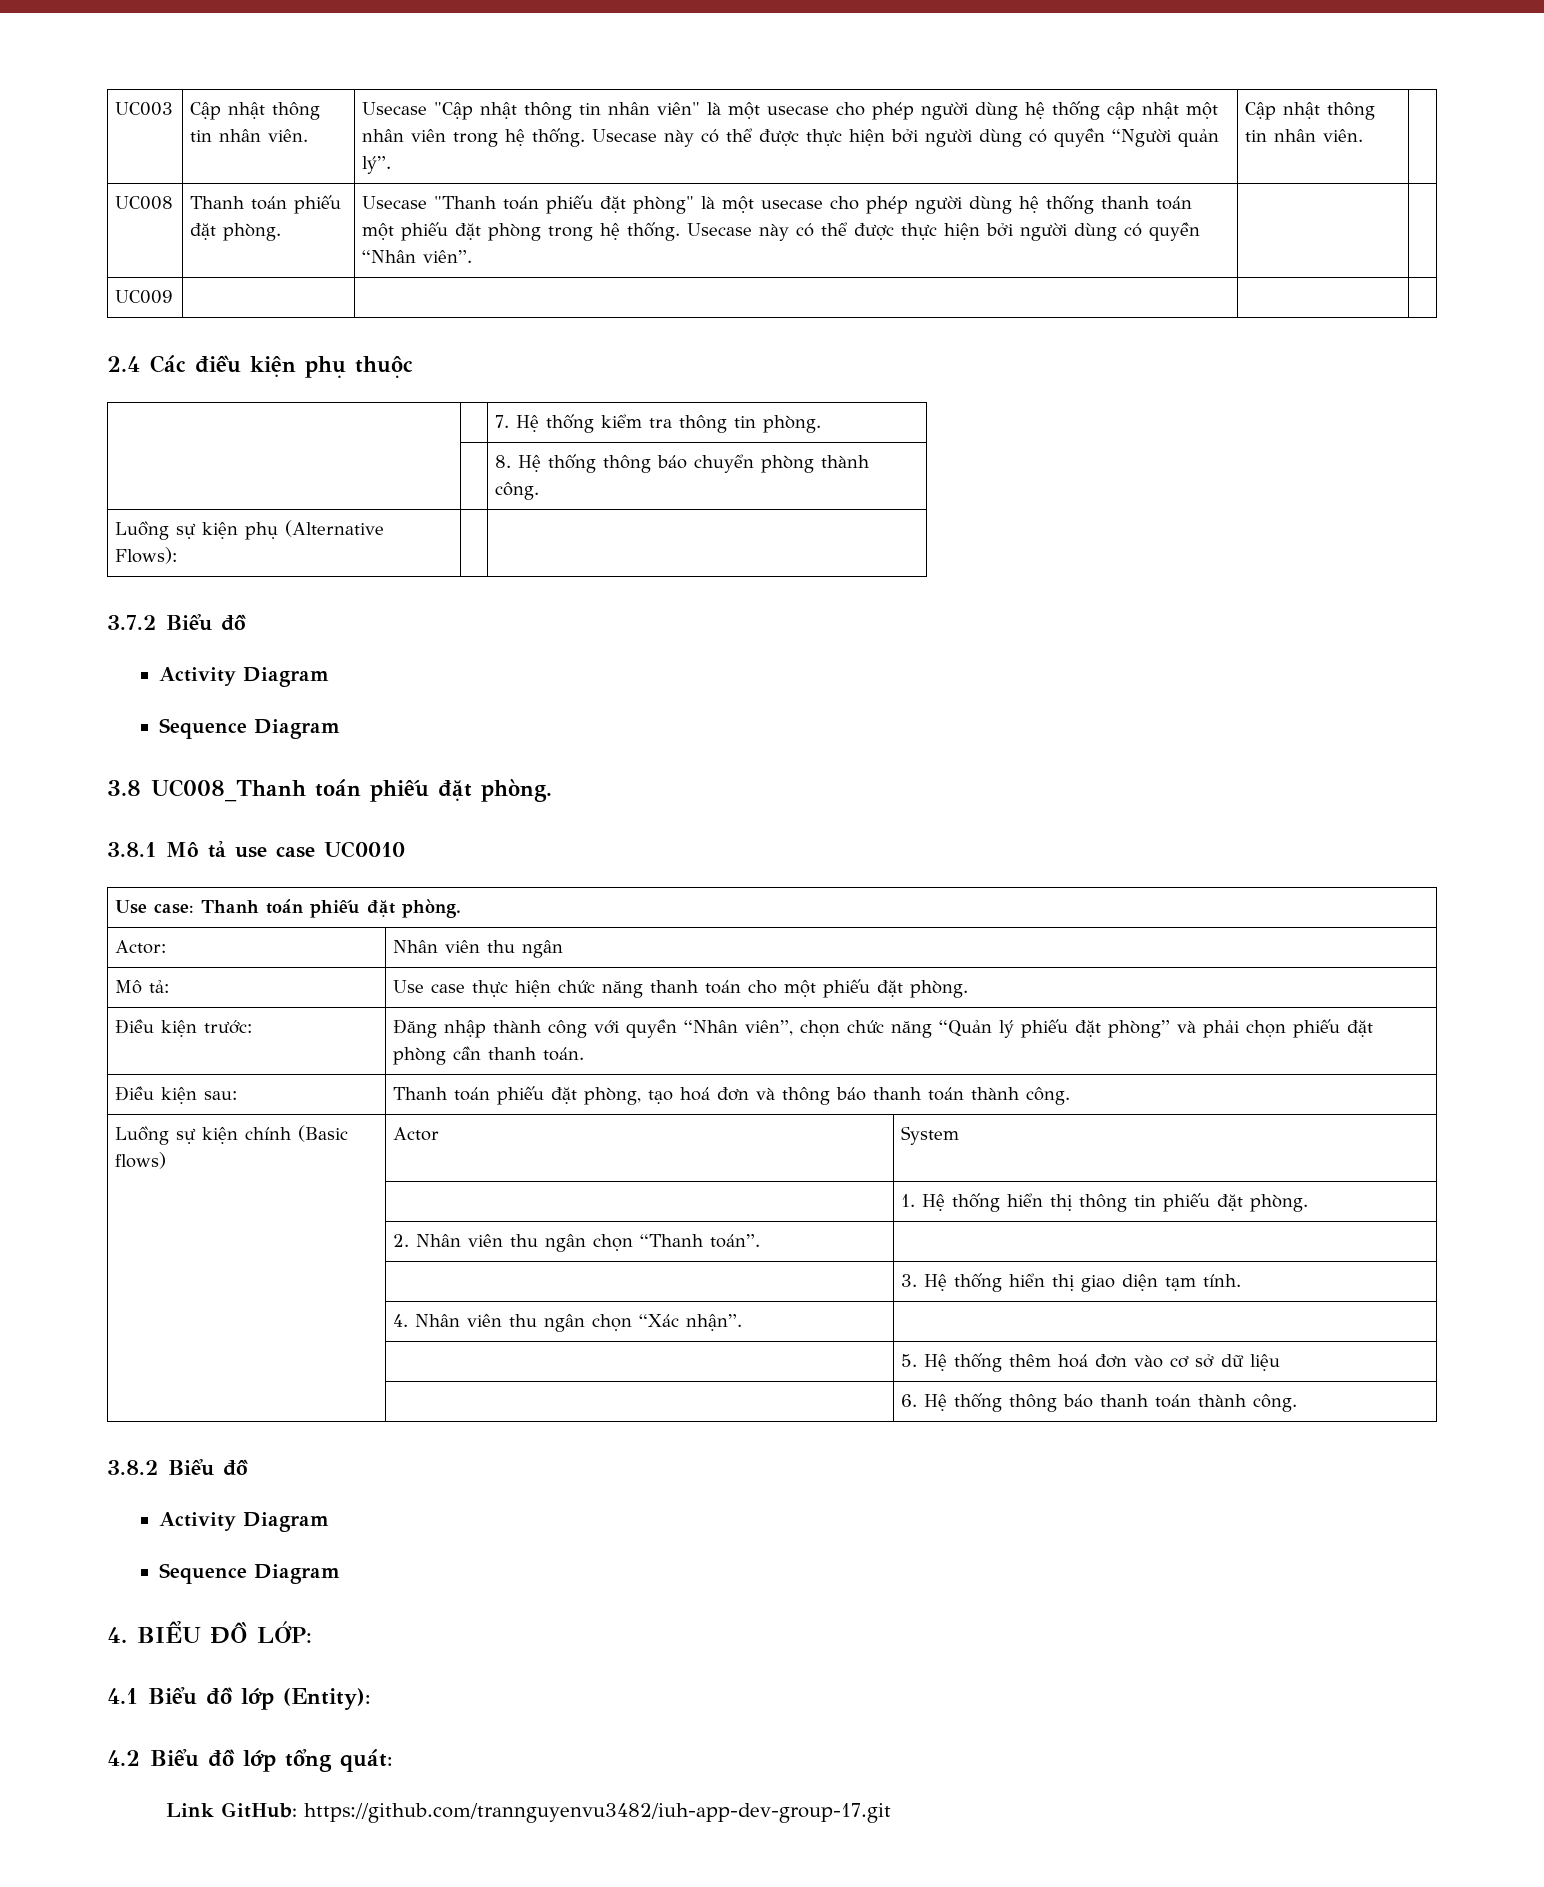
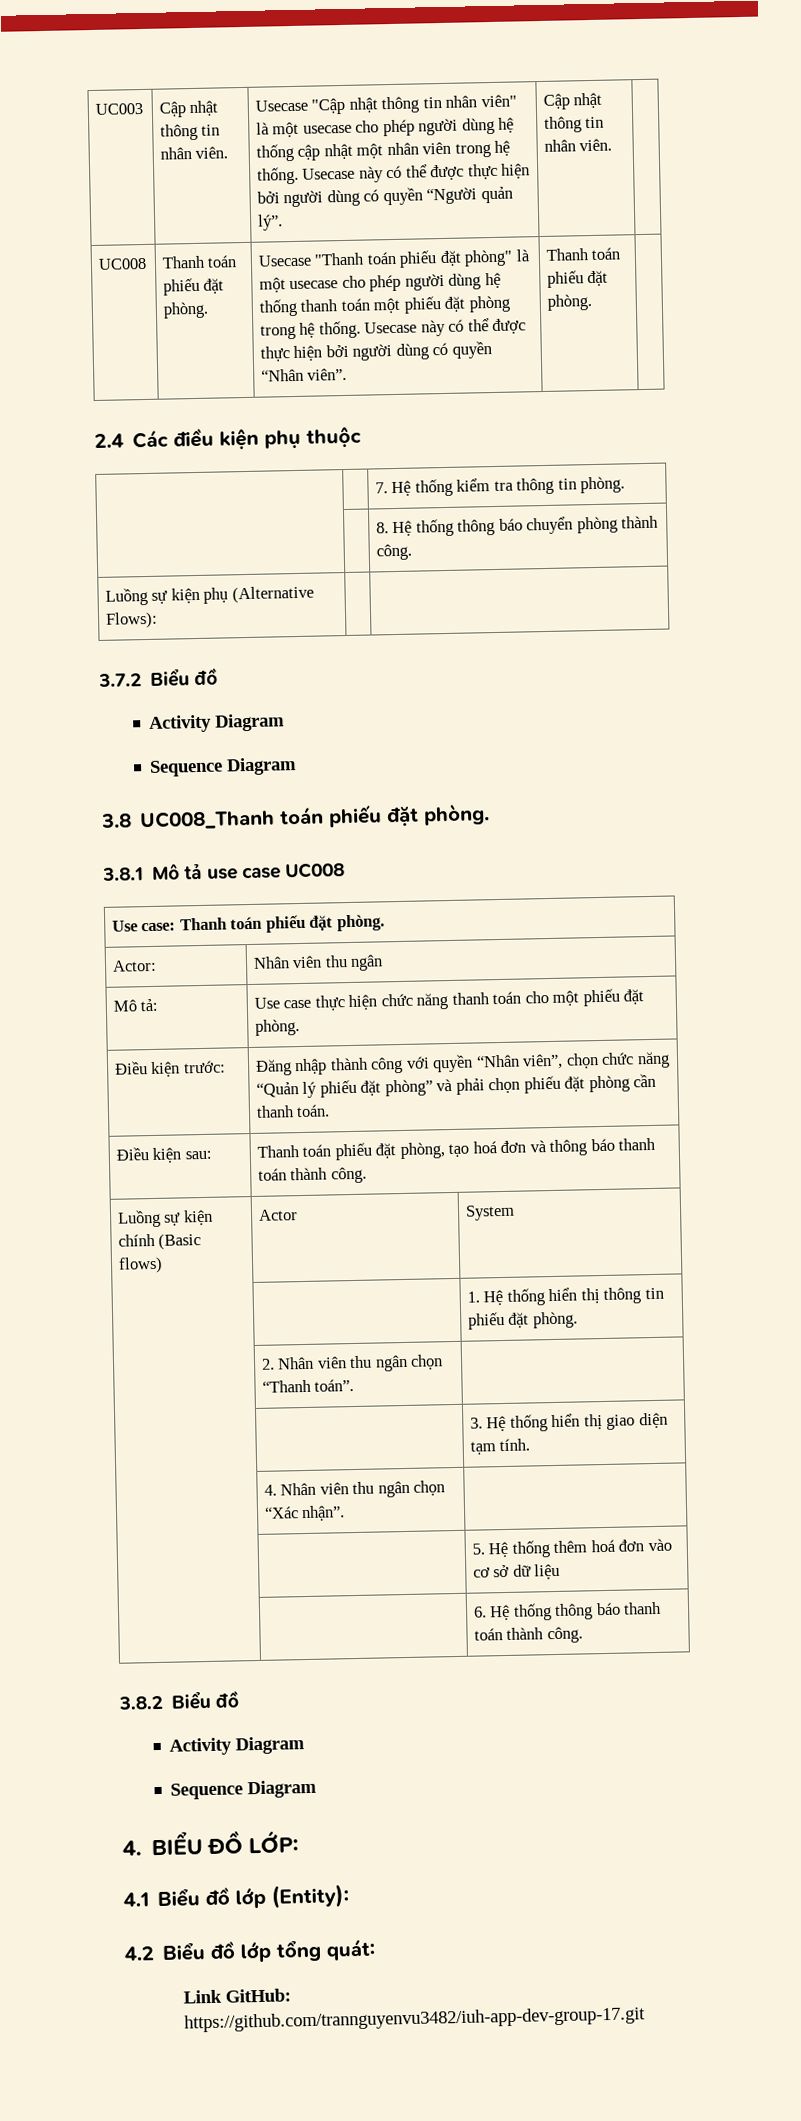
- Usecase này có thể được thực hiện bởi người dùng có quyền “Nhân viên”. | |
- UC009 | | | |
+ Usecase này có thể được thực hiện bởi người dùng có quyền “Nhân viên”. | Thanh toán phiếu đặt phòng.
- 3.8.1 Mô tả use case UC0010
+ 3.8.1 Mô tả use case UC008

